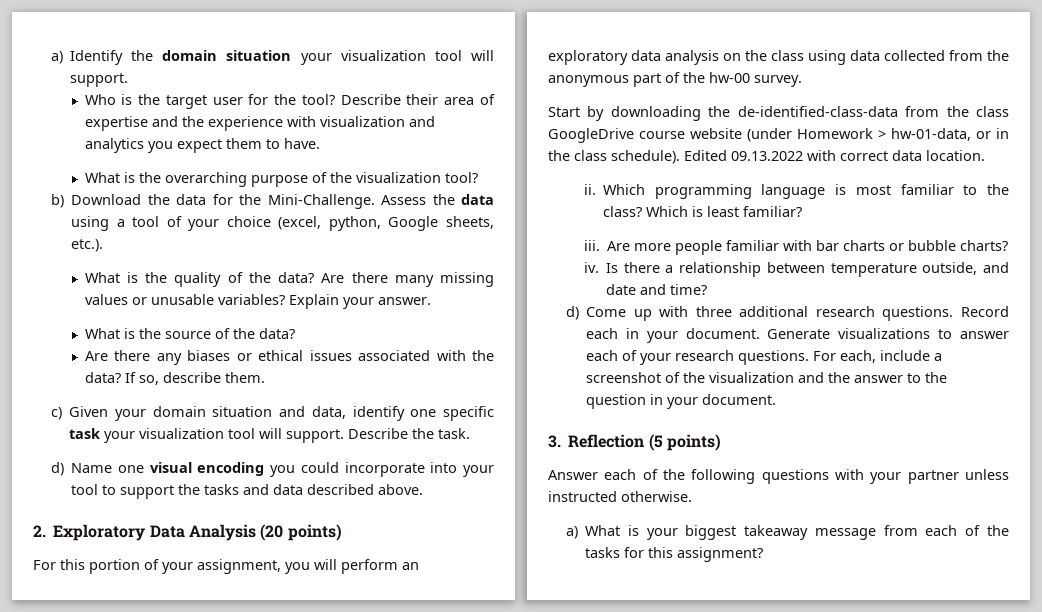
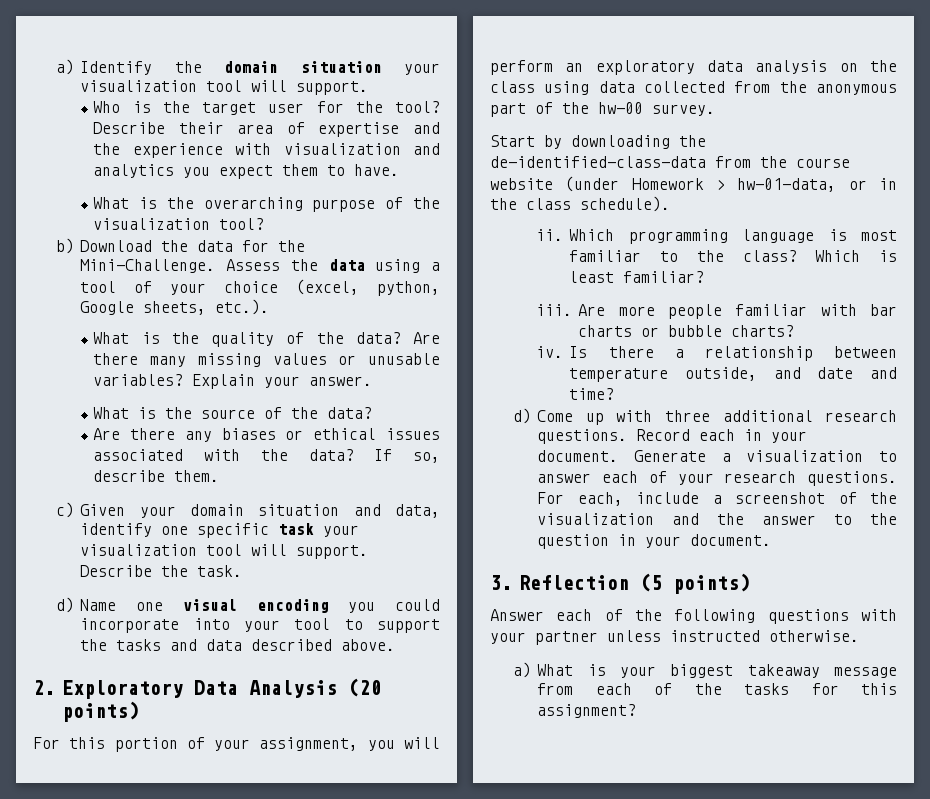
- Start by downloading the de-identified-class-data from the class GoogleDrive course website (under Homework > hw-01-data, or in the class schedule). Edited 09.13.2022 with correct data location.
+ Start by downloading the de-identified-class-data from the course website (under Homework > hw-01-data, or in the class schedule).
- Generate visualizations to answer each of your research questions.
+ Generate a visualization to answer each of your research questions.

